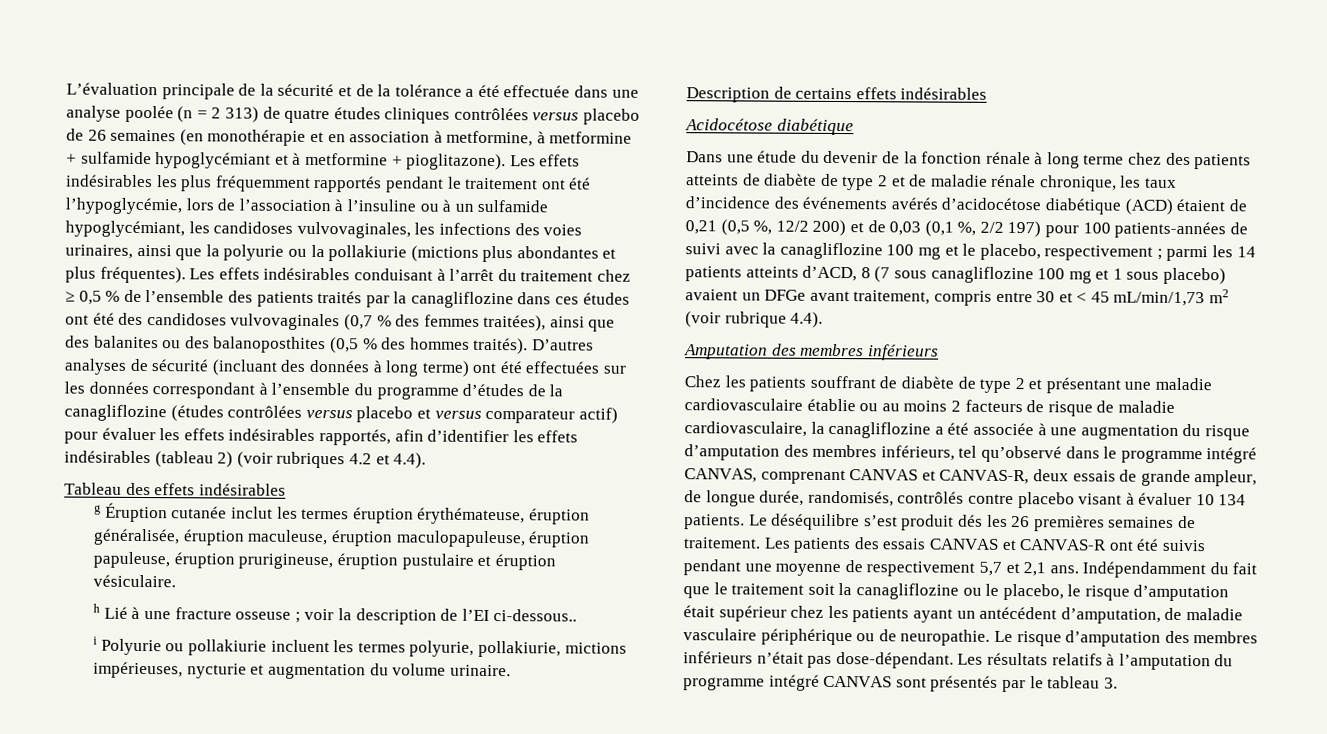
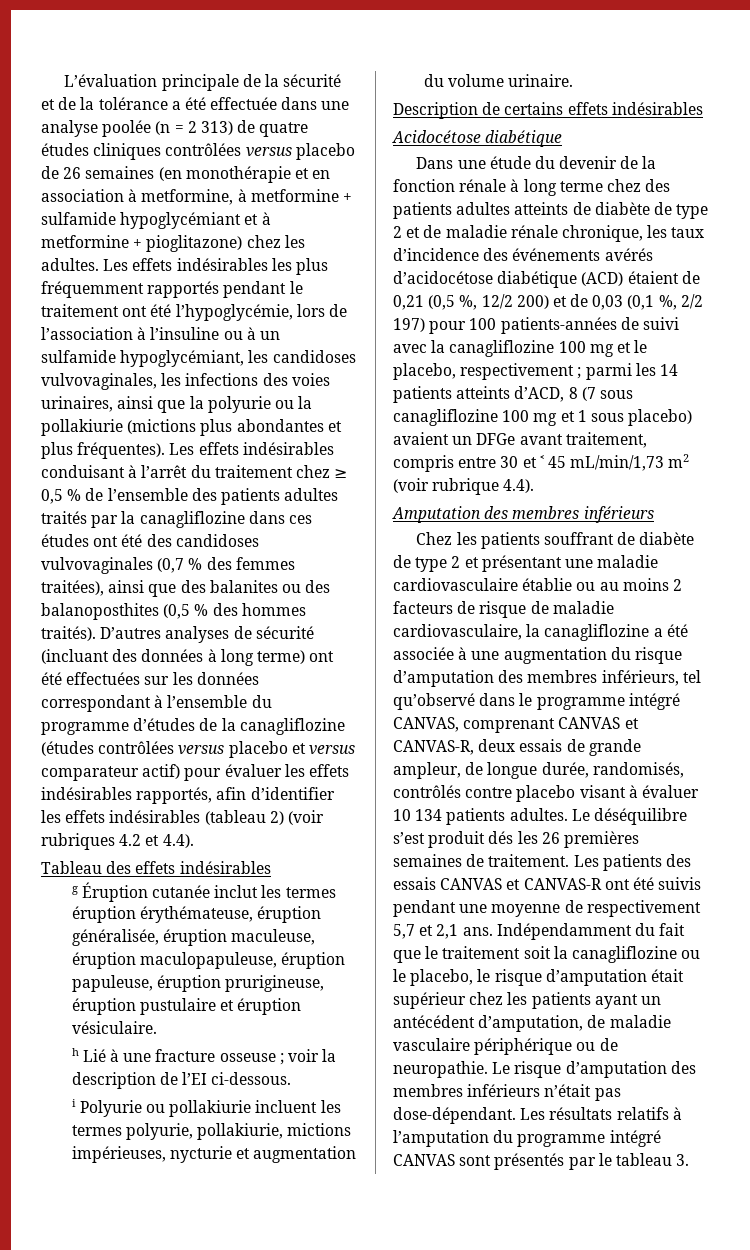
- L’évaluation principale de la sécurité et de la tolérance a été effectuée dans une analyse poolée (n = 2 313) de quatre études cliniques contrôlées versus placebo de 26 semaines (en monothérapie et en association à metformine, à metformine + sulfamide hypoglycémiant et à metformine + pioglitazone).
+ L’évaluation principale de la sécurité et de la tolérance a été effectuée dans une analyse poolée (n = 2 313) de quatre études cliniques contrôlées versus placebo de 26 semaines (en monothérapie et en association à metformine, à metformine + sulfamide hypoglycémiant et à metformine + pioglitazone) chez les adultes.
- Les effets indésirables conduisant à l’arrêt du traitement chez ≥ 0,5 % de l’ensemble des patients traités par la canagliflozine dans ces études ont été des candidoses vulvovaginales (0,7 % des femmes traitées), ainsi que des balanites ou des balanoposthites (0,5 % des hommes traités).
+ Les effets indésirables conduisant à l’arrêt du traitement chez ≥ 0,5 % de l’ensemble des patients adultes traités par la canagliflozine dans ces études ont été des candidoses vulvovaginales (0,7 % des femmes traitées), ainsi que des balanites ou des balanoposthites (0,5 % des hommes traités).
- h Lié à une fracture osseuse ; voir la description de l’EI ci-dessous..
+ h Lié à une fracture osseuse ; voir la description de l’EI ci-dessous.
- Dans une étude du devenir de la fonction rénale à long terme chez des patients atteints de diabète de type 2 et de maladie rénale chronique, les taux d’incidence des événements avérés d’acidocétose diabétique (ACD) étaient de 0,21 (0,5 %, 12/2 200) et de 0,03 (0,1 %, 2/2 197) pour 100 patients-années de suivi avec la canagliflozine 100 mg et le placebo, respectivement ;
+ Dans une étude du devenir de la fonction rénale à long terme chez des patients adultes atteints de diabète de type 2 et de maladie rénale chronique, les taux d’incidence des événements avérés d’acidocétose diabétique (ACD) étaient de 0,21 (0,5 %, 12/2 200) et de 0,03 (0,1 %, 2/2 197) pour 100 patients-années de suivi avec la canagliflozine 100 mg et le placebo, respectivement ;
- Chez les patients souffrant de diabète de type 2 et présentant une maladie cardiovasculaire établie ou au moins 2 facteurs de risque de maladie cardiovasculaire, la canagliflozine a été associée à une augmentation du risque d’amputation des membres inférieurs, tel qu’observé dans le programme intégré CANVAS, comprenant CANVAS et CANVAS-R, deux essais de grande ampleur, de longue durée, randomisés, contrôlés contre placebo visant à évaluer 10 134 patients.
+ Chez les patients souffrant de diabète de type 2 et présentant une maladie cardiovasculaire établie ou au moins 2 facteurs de risque de maladie cardiovasculaire, la canagliflozine a été associée à une augmentation du risque d’amputation des membres inférieurs, tel qu’observé dans le programme intégré CANVAS, comprenant CANVAS et CANVAS-R, deux essais de grande ampleur, de longue durée, randomisés, contrôlés contre placebo visant à évaluer 10 134 patients adultes.

